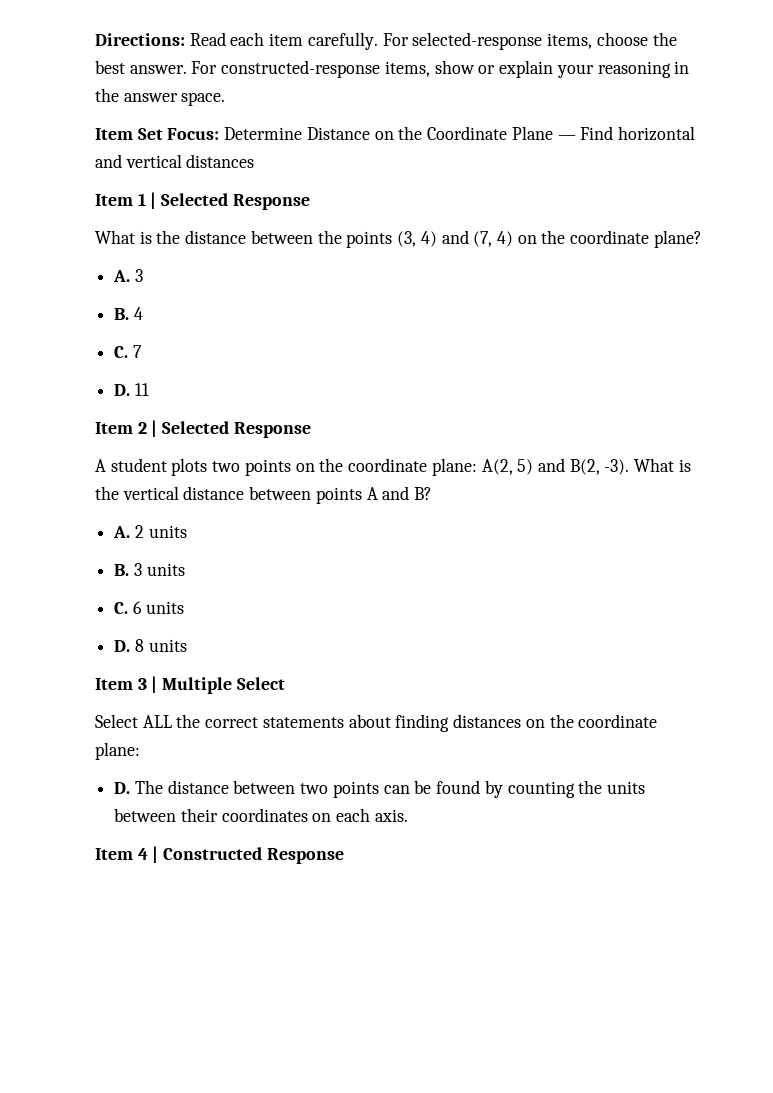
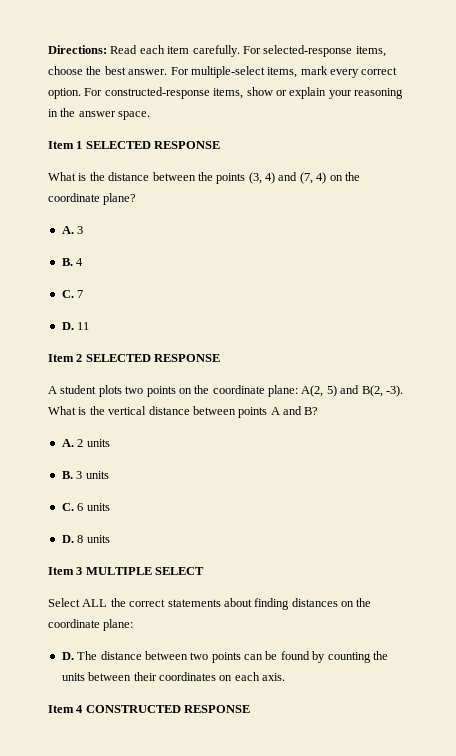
- For constructed-response items, show or explain your reasoning in the answer space.
+ For multiple-select items, mark every correct option. For constructed-response items, show or explain your reasoning in the answer space.
- Item Set Focus: Determine Distance on the Coordinate Plane — Find horizontal and vertical distances
- Item 1 | Selected Response
+ Item 1 SELECTED RESPONSE
- Item 2 | Selected Response
+ Item 2 SELECTED RESPONSE
- Item 3 | Multiple Select
+ Item 3 MULTIPLE SELECT
- Item 4 | Constructed Response
+ Item 4 CONSTRUCTED RESPONSE

